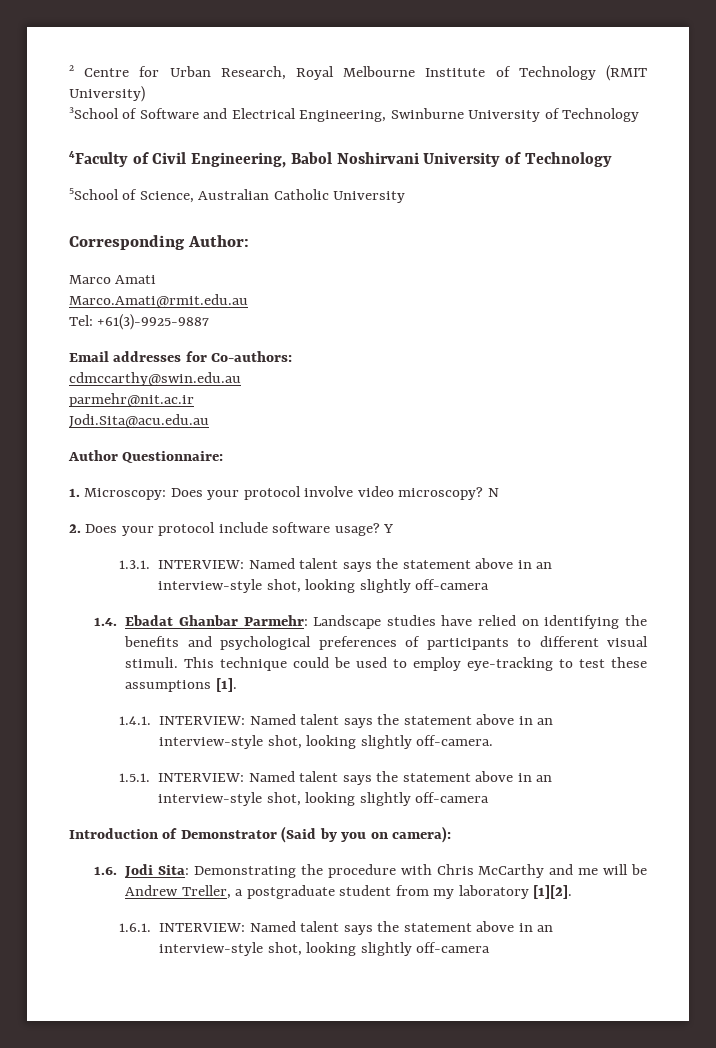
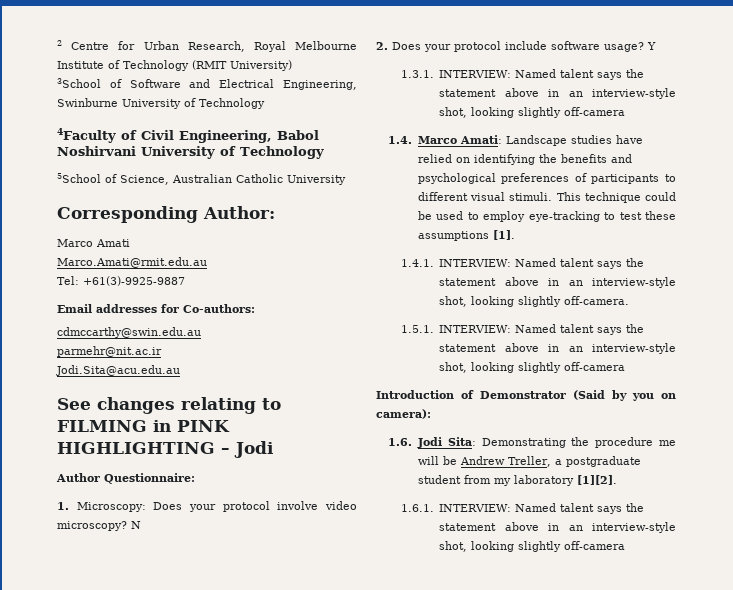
+ See changes relating to FILMING in PINK HIGHLIGHTING – Jodi
- 1.4. Ebadat Ghanbar Parmehr: Landscape studies have relied on identifying the benefits and psychological preferences of participants to different visual stimuli.
+ 1.4. Marco Amati: Landscape studies have relied on identifying the benefits and psychological preferences of participants to different visual stimuli.
- 1.6. Jodi Sita: Demonstrating the procedure with Chris McCarthy and me will be Andrew Treller, a postgraduate student from my laboratory [1][2].
+ 1.6. Jodi Sita: Demonstrating the procedure me will be Andrew Treller, a postgraduate student from my laboratory [1][2].

